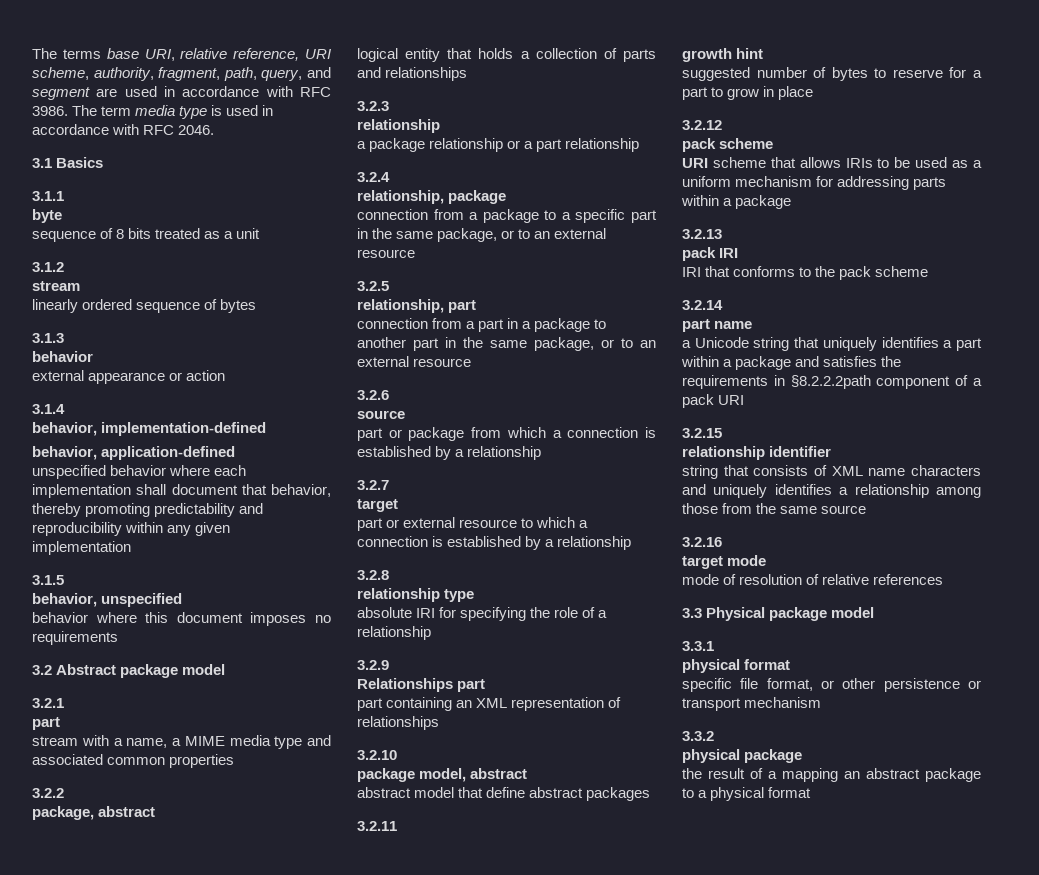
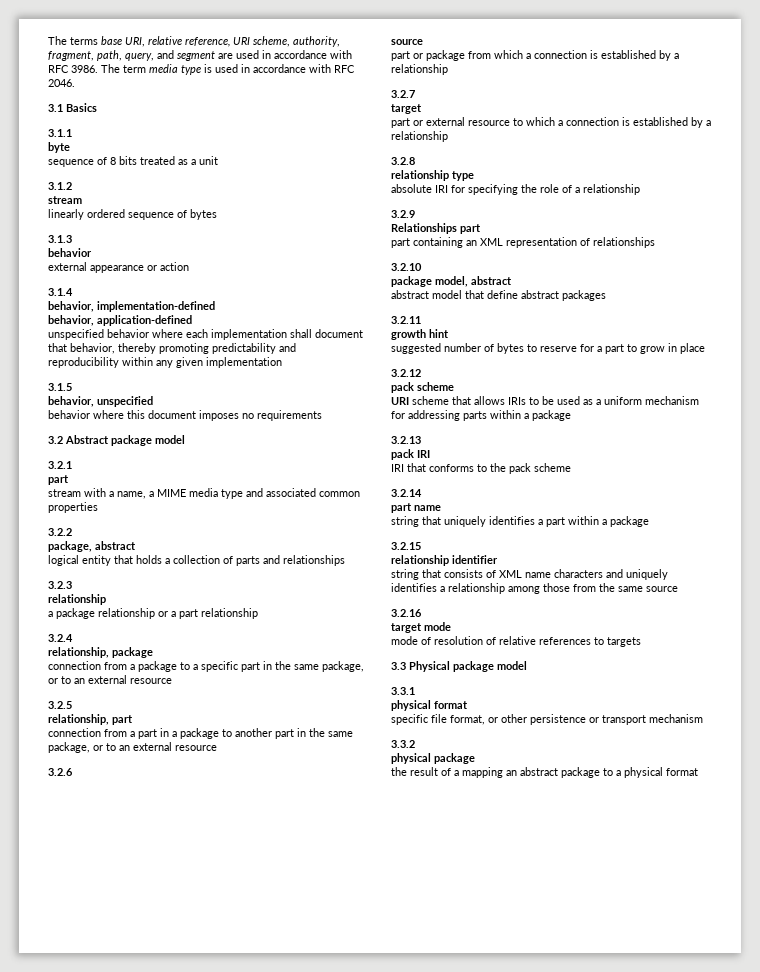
- a Unicode string that uniquely identifies a part within a package and satisfies the requirements in §8.2.2.2path component of a pack URI
+ string that uniquely identifies a part within a package
- mode of resolution of relative references
+ mode of resolution of relative references to targets

